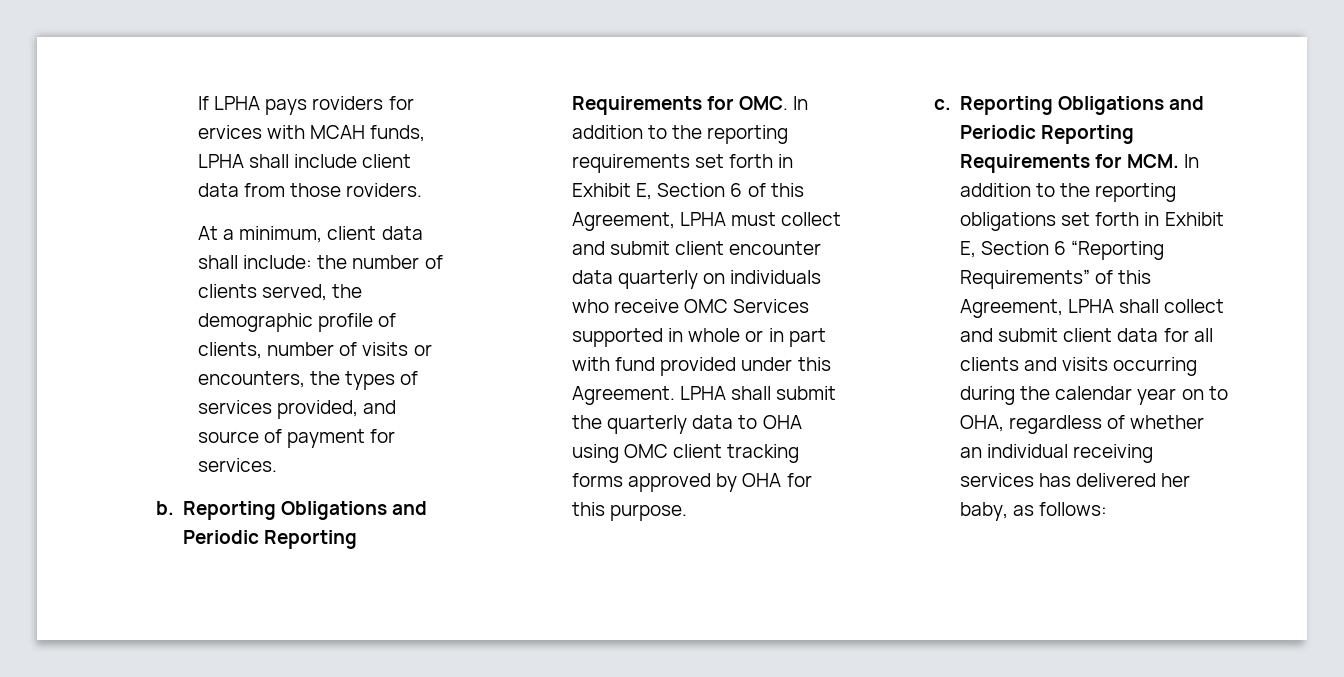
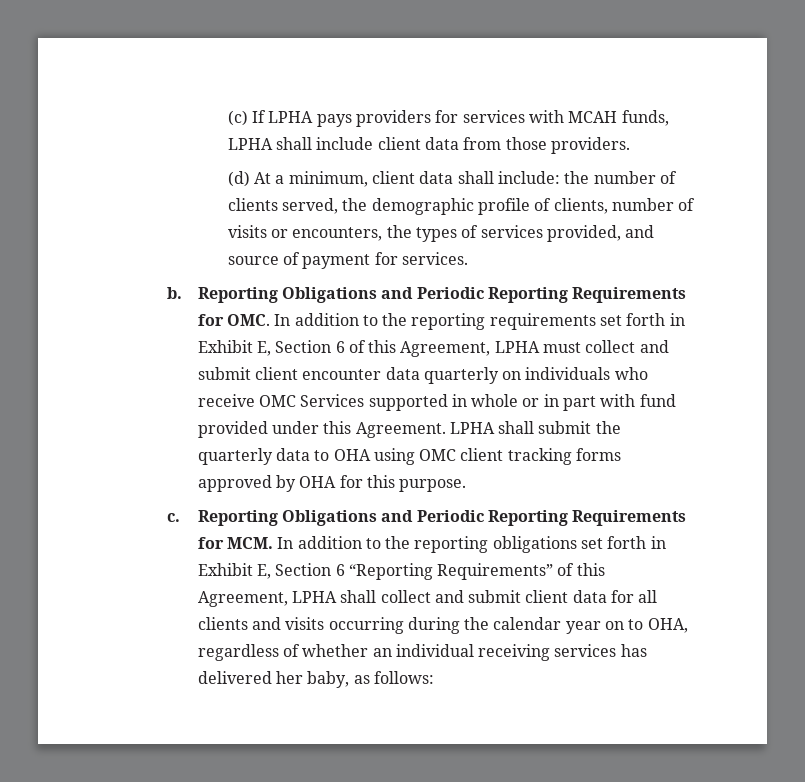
- If LPHA pays roviders for ervices with MCAH funds, LPHA shall include client data from those roviders.
- At a minimum, client data shall include: the number of clients served, the demographic profile of clients, number of visits or encounters, the types of services provided, and source of payment for services.
+ (c) If LPHA pays providers for services with MCAH funds, LPHA shall include client data from those providers.
+ (d) At a minimum, client data shall include: the number of clients served, the demographic profile of clients, number of visits or encounters, the types of services provided, and source of payment for services.

